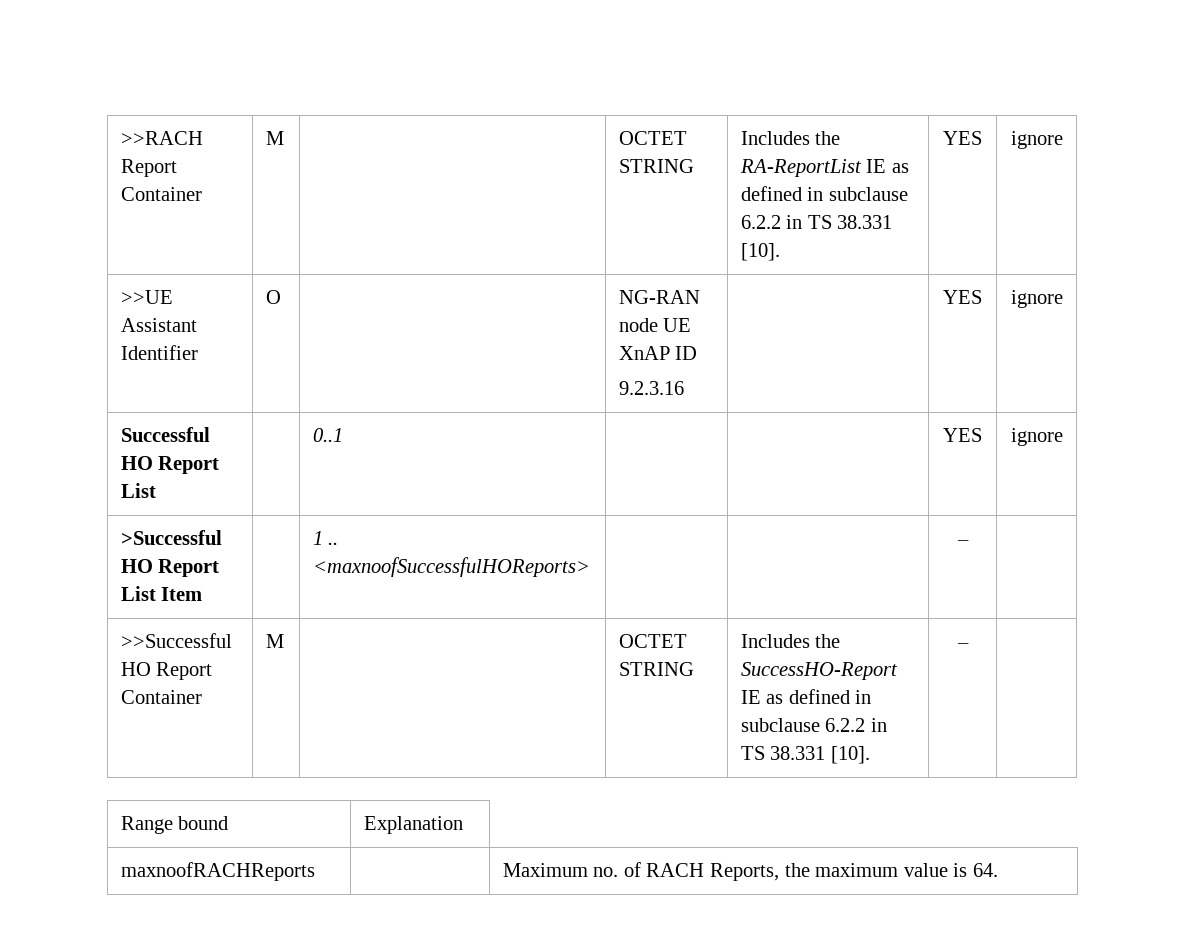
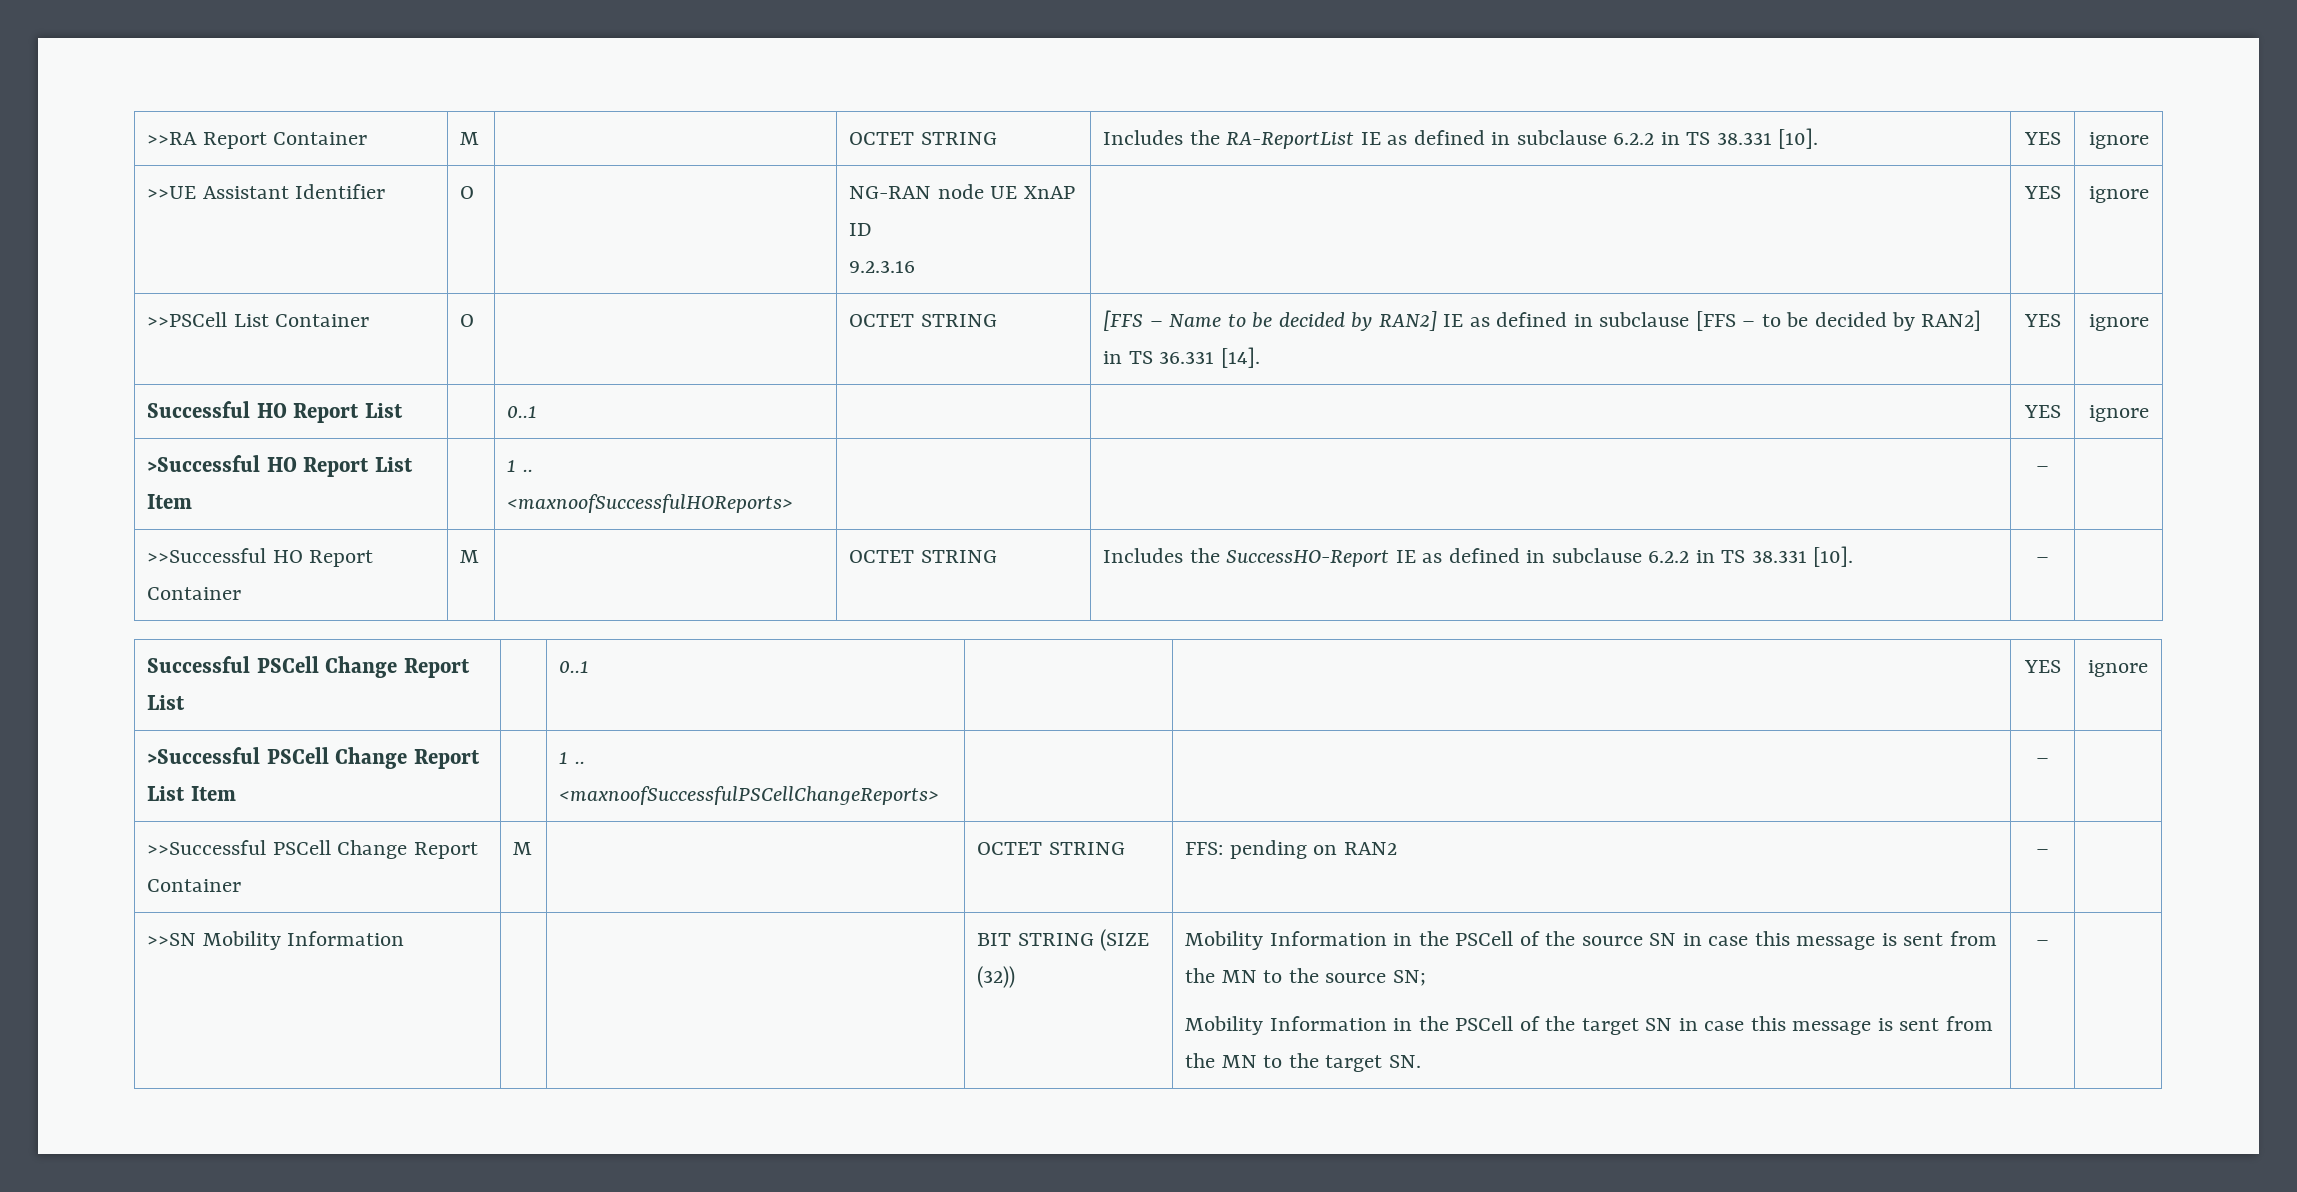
- >>RACH Report Container | M | | OCTET STRING | Includes the RA-ReportList IE as defined in subclause 6.2.2 in TS 38.331 [10]. | YES | ignore
+ >>RA Report Container | M | | OCTET STRING | Includes the RA-ReportList IE as defined in subclause 6.2.2 in TS 38.331 [10]. | YES | ignore
+ >>PSCell List Container | O | | OCTET STRING | [FFS – Name to be decided by RAN2] IE as defined in subclause [FFS – to be decided by RAN2] in TS 36.331 [14]. | YES | ignore
- Range bound | Explanation
- maxnoofRACHReports | | Maximum no. of RACH Reports, the maximum value is 64.
+ Successful PSCell Change Report List | | 0..1 | | | YES | ignore
+ >Successful PSCell Change Report List Item | | 1 .. <maxnoofSuccessfulPSCellChangeReports> | | | – |
+ >>Successful PSCell Change Report Container | M | | OCTET STRING | FFS: pending on RAN2 | – |
+ >>SN Mobility Information | | | BIT STRING (SIZE (32)) | Mobility Information in the PSCell of the source SN in case this message is sent from the MN to the source SN;
+ Mobility Information in the PSCell of the target SN in case this message is sent from the MN to the target SN. | –

